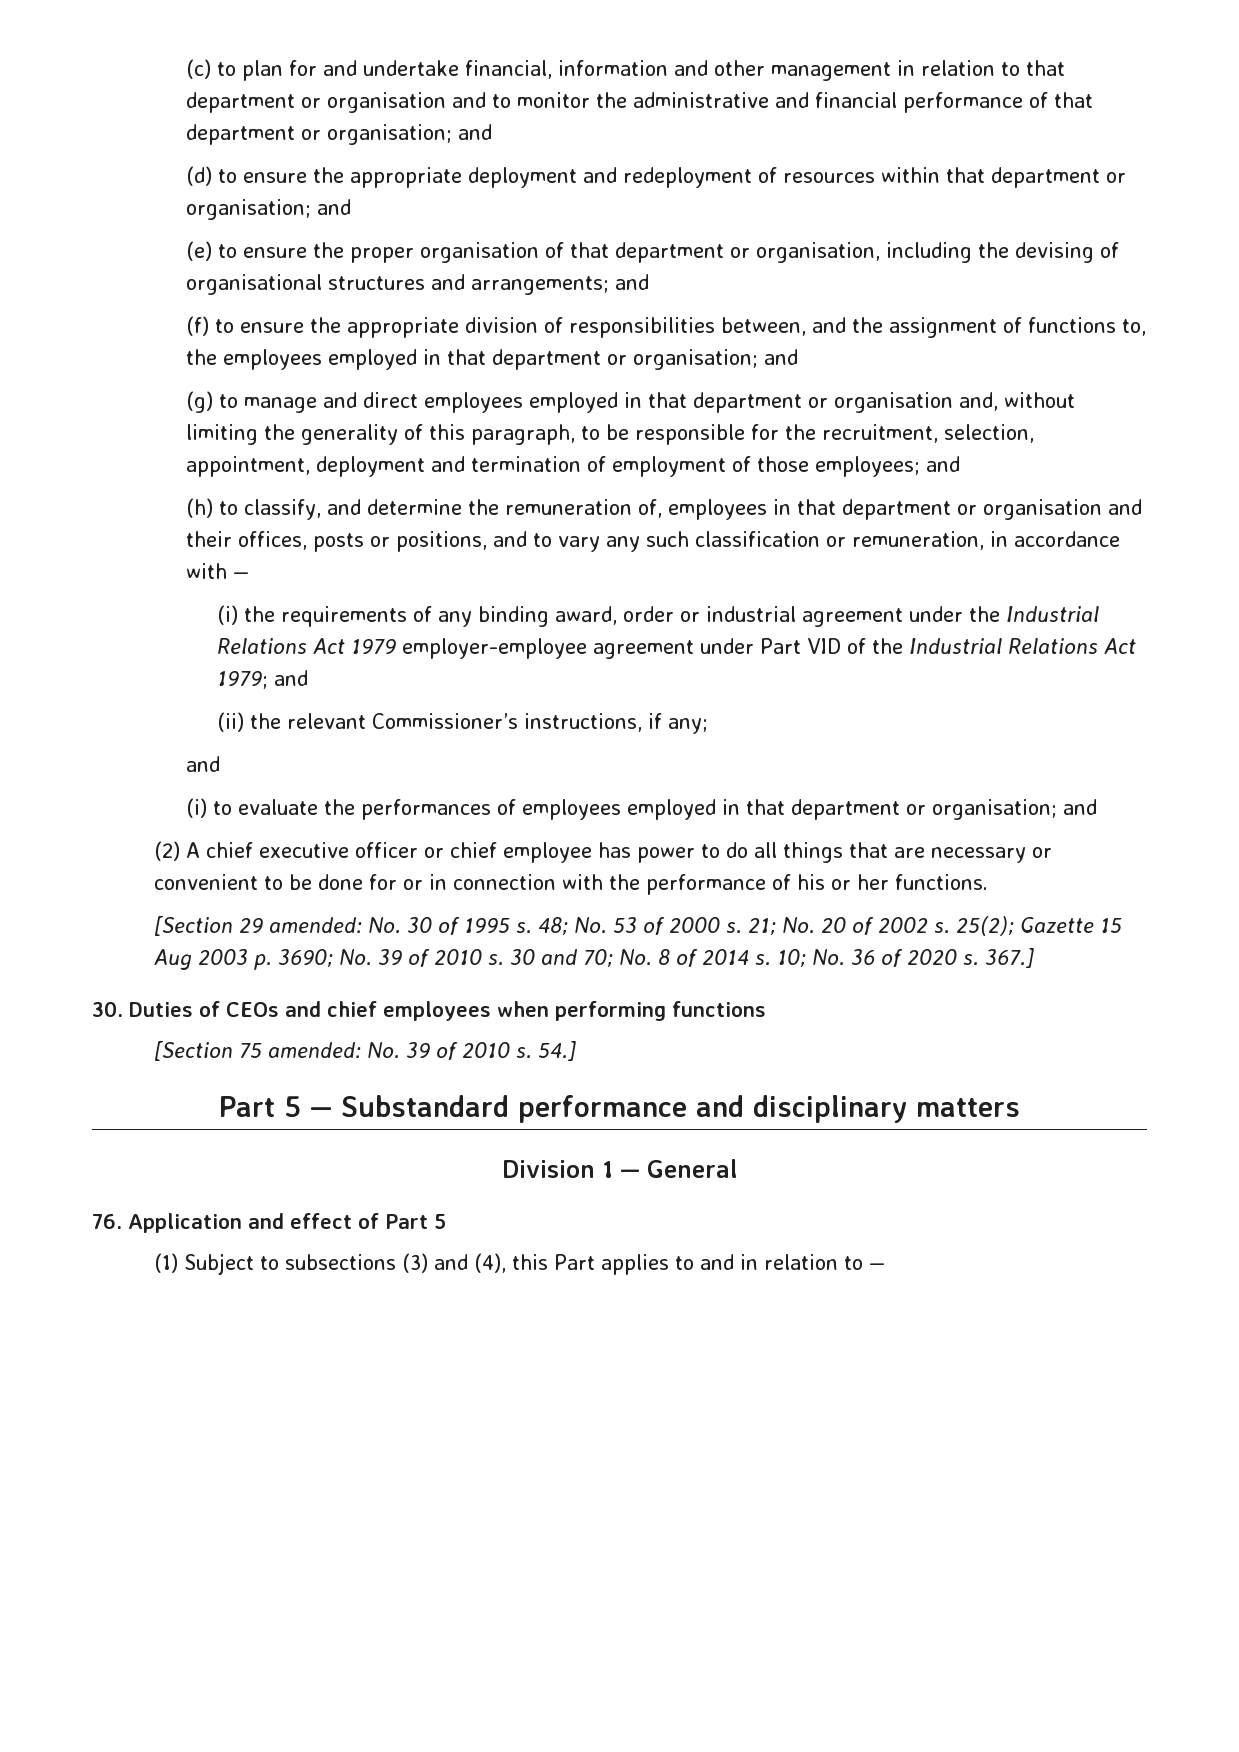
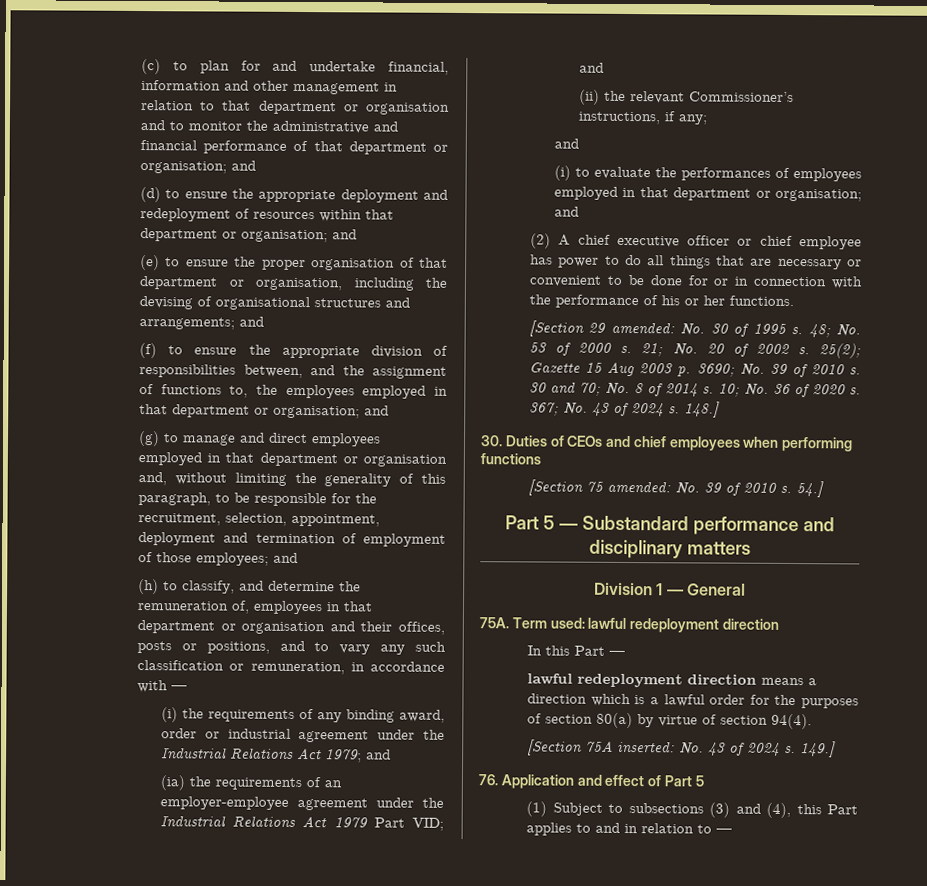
- (i) the requirements of any binding award, order or industrial agreement under the Industrial Relations Act 1979 employer-employee agreement under Part VID of the Industrial Relations Act 1979; and
+ (i) the requirements of any binding award, order or industrial agreement under the Industrial Relations Act 1979; and
+ (ia) the requirements of an employer-employee agreement under the Industrial Relations Act 1979 Part VID; and
- 367.]
+ 367; No. 43 of 2024 s. 148.]
+ 75A. Term used: lawful redeployment direction
+ In this Part —
+ lawful redeployment direction means a direction which is a lawful order for the purposes of section 80(a) by virtue of section 94(4).
+ [Section 75A inserted: No. 43 of 2024 s. 149.]

